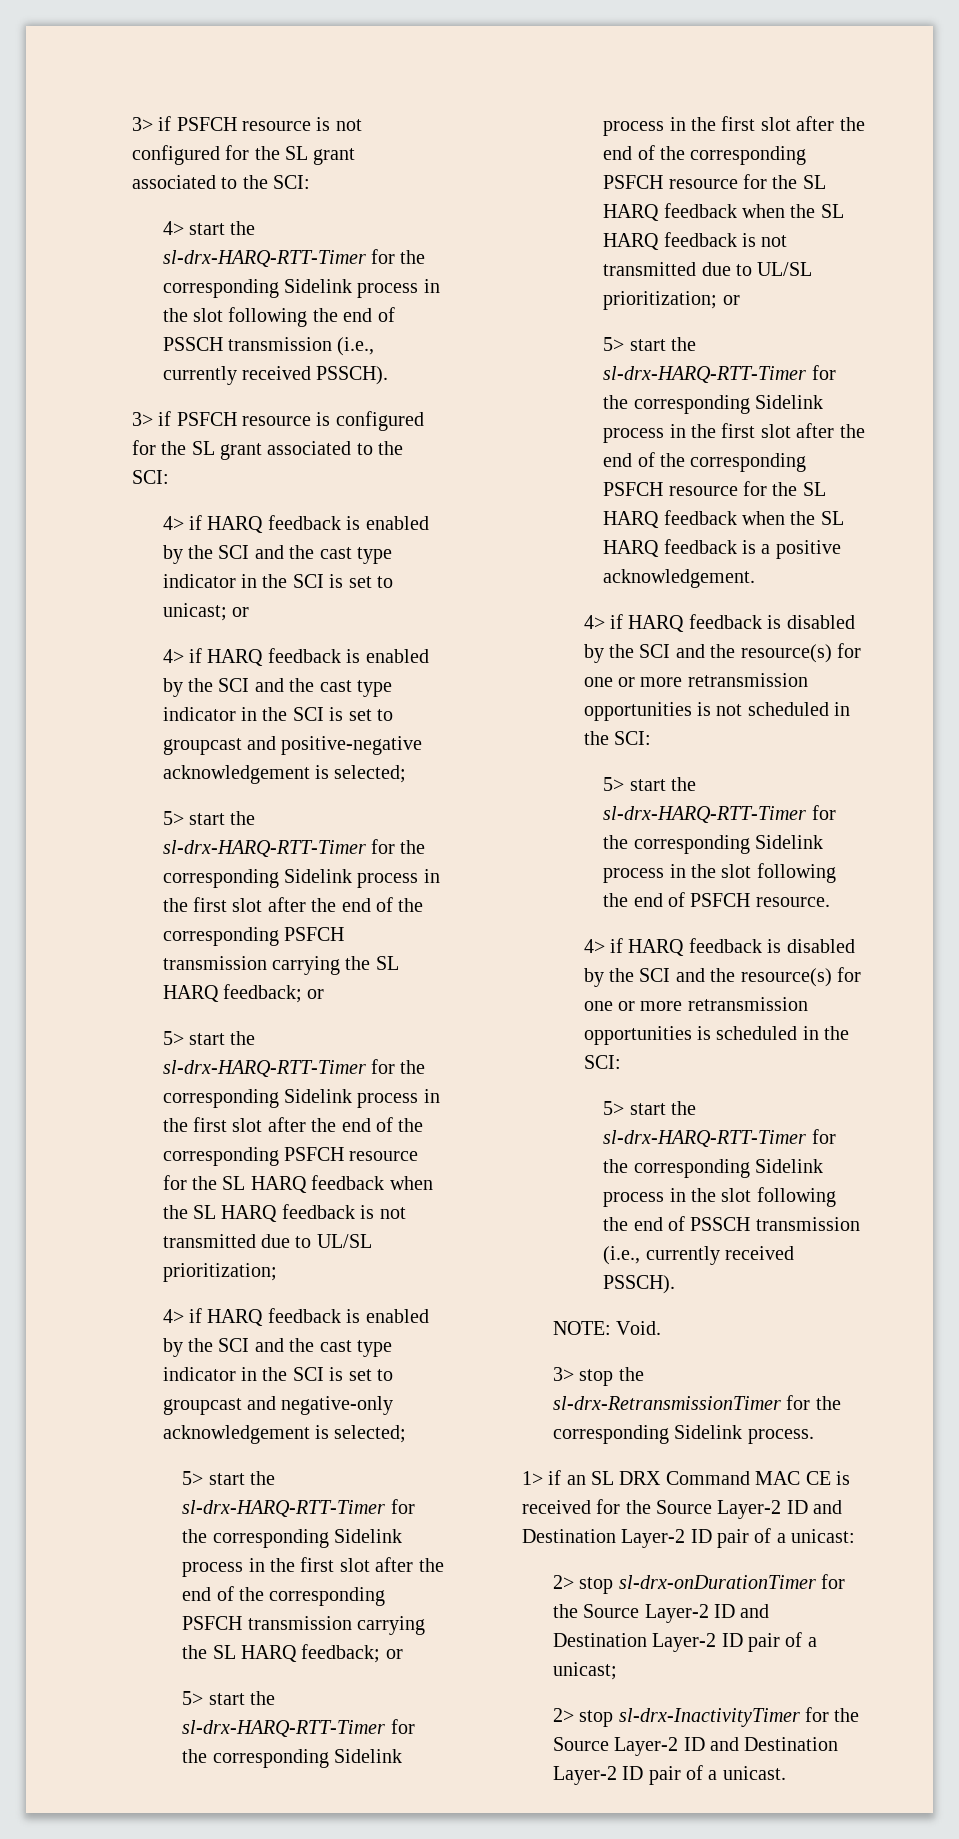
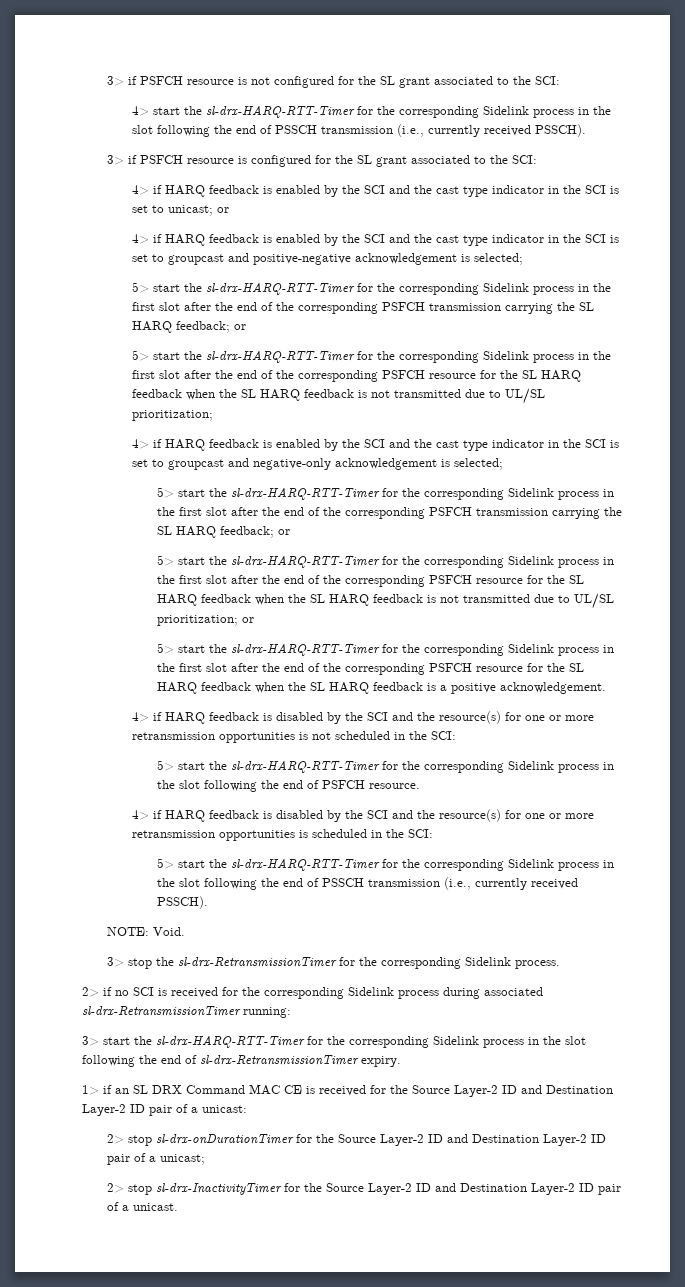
+ 2> if no SCI is received for the corresponding Sidelink process during associated sl-drx-RetransmissionTimer running:
+ 3> start the sl-drx-HARQ-RTT-Timer for the corresponding Sidelink process in the slot following the end of sl-drx-RetransmissionTimer expiry.

